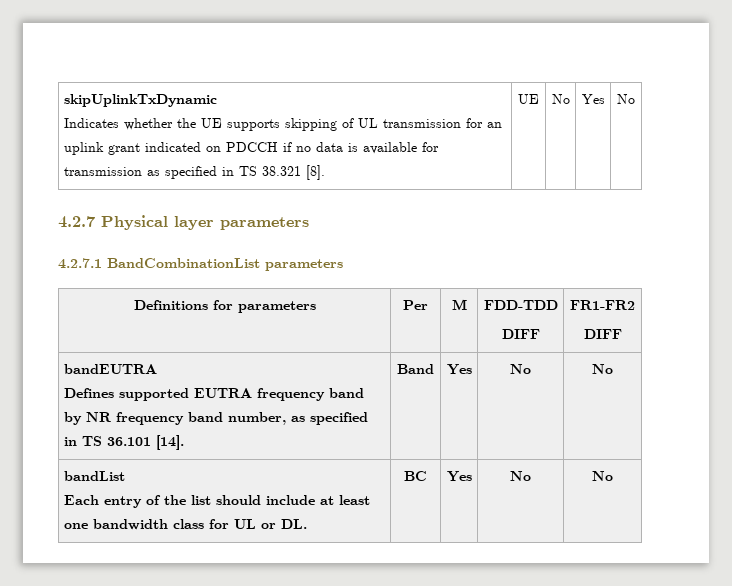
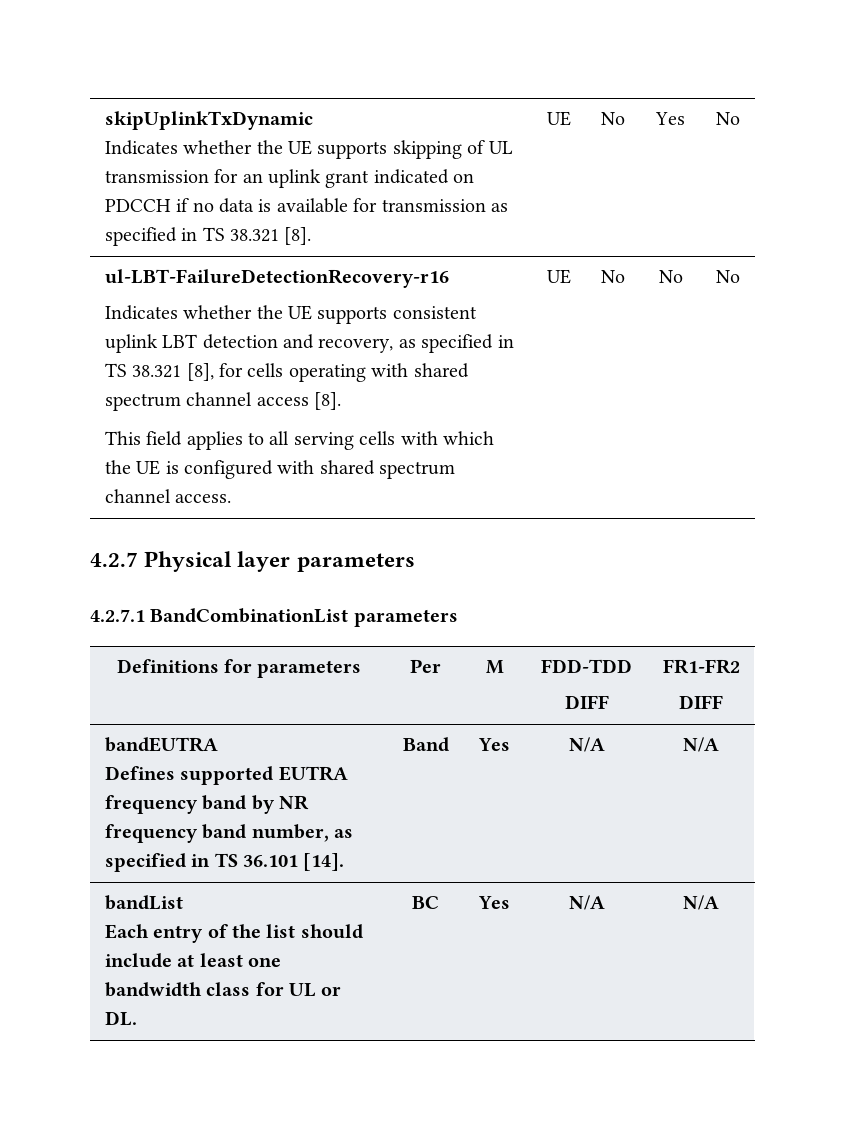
+ ul-LBT-FailureDetectionRecovery-r16
+ Indicates whether the UE supports consistent uplink LBT detection and recovery, as specified in TS 38.321 [8], for cells operating with shared spectrum channel access [8].
+ This field applies to all serving cells with which the UE is configured with shared spectrum channel access. | UE | No | No | No
  bandEUTRA
- Defines supported EUTRA frequency band by NR frequency band number, as specified in TS 36.101 [14]. | Band | Yes | No | No
+ Defines supported EUTRA frequency band by NR frequency band number, as specified in TS 36.101 [14]. | Band | Yes | N/A | N/A
  bandList
- Each entry of the list should include at least one bandwidth class for UL or DL. | BC | Yes | No | No
+ Each entry of the list should include at least one bandwidth class for UL or DL. | BC | Yes | N/A | N/A

